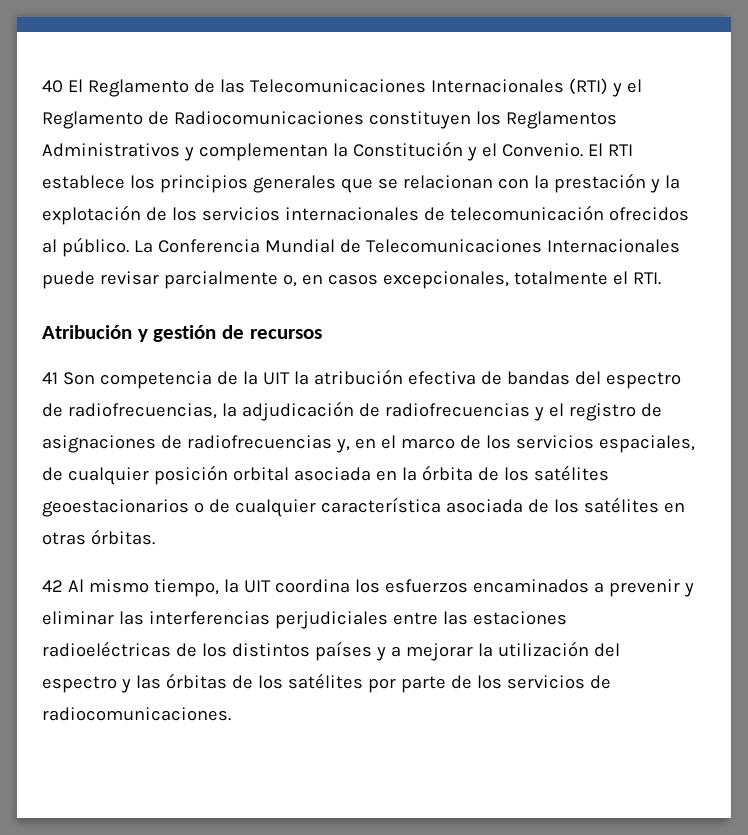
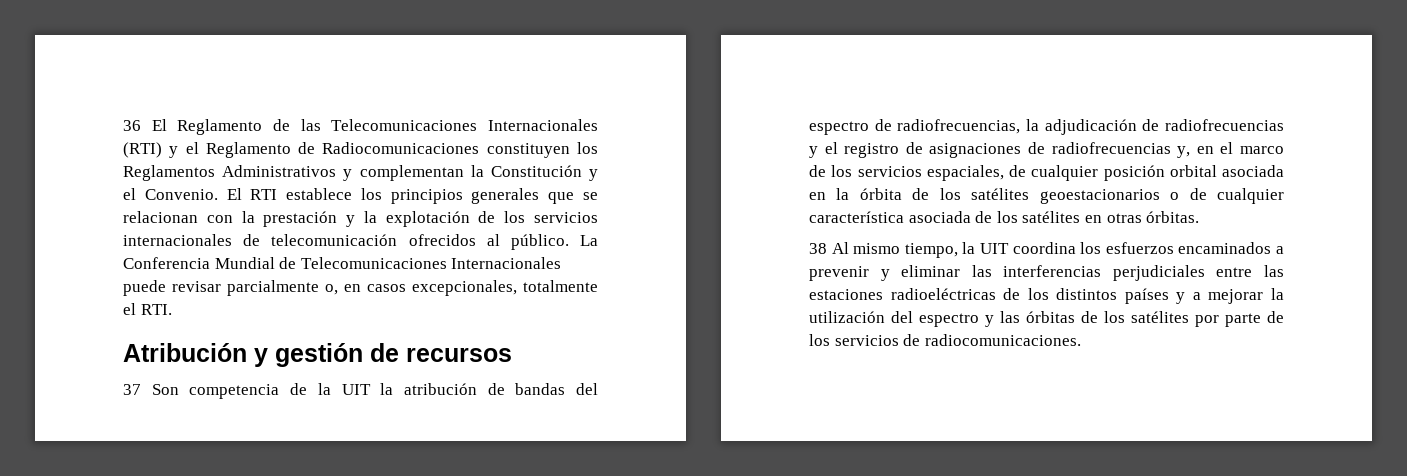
- 40 El Reglamento de las Telecomunicaciones Internacionales (RTI) y el Reglamento de Radiocomunicaciones constituyen los Reglamentos Administrativos y complementan la Constitución y el Convenio.
+ 36 El Reglamento de las Telecomunicaciones Internacionales (RTI) y el Reglamento de Radiocomunicaciones constituyen los Reglamentos Administrativos y complementan la Constitución y el Convenio.
- 41 Son competencia de la UIT la atribución efectiva de bandas del espectro de radiofrecuencias, la adjudicación de radiofrecuencias y el registro de asignaciones de radiofrecuencias y, en el marco de los servicios espaciales, de cualquier posición orbital asociada en la órbita de los satélites geoestacionarios o de cualquier característica asociada de los satélites en otras órbitas.
+ 37 Son competencia de la UIT la atribución de bandas del espectro de radiofrecuencias, la adjudicación de radiofrecuencias y el registro de asignaciones de radiofrecuencias y, en el marco de los servicios espaciales, de cualquier posición orbital asociada en la órbita de los satélites geoestacionarios o de cualquier característica asociada de los satélites en otras órbitas.
- 42 Al mismo tiempo, la UIT coordina los esfuerzos encaminados a prevenir y eliminar las interferencias perjudiciales entre las estaciones radioeléctricas de los distintos países y a mejorar la utilización del espectro y las órbitas de los satélites por parte de los servicios de radiocomunicaciones.
+ 38 Al mismo tiempo, la UIT coordina los esfuerzos encaminados a prevenir y eliminar las interferencias perjudiciales entre las estaciones radioeléctricas de los distintos países y a mejorar la utilización del espectro y las órbitas de los satélites por parte de los servicios de radiocomunicaciones.

